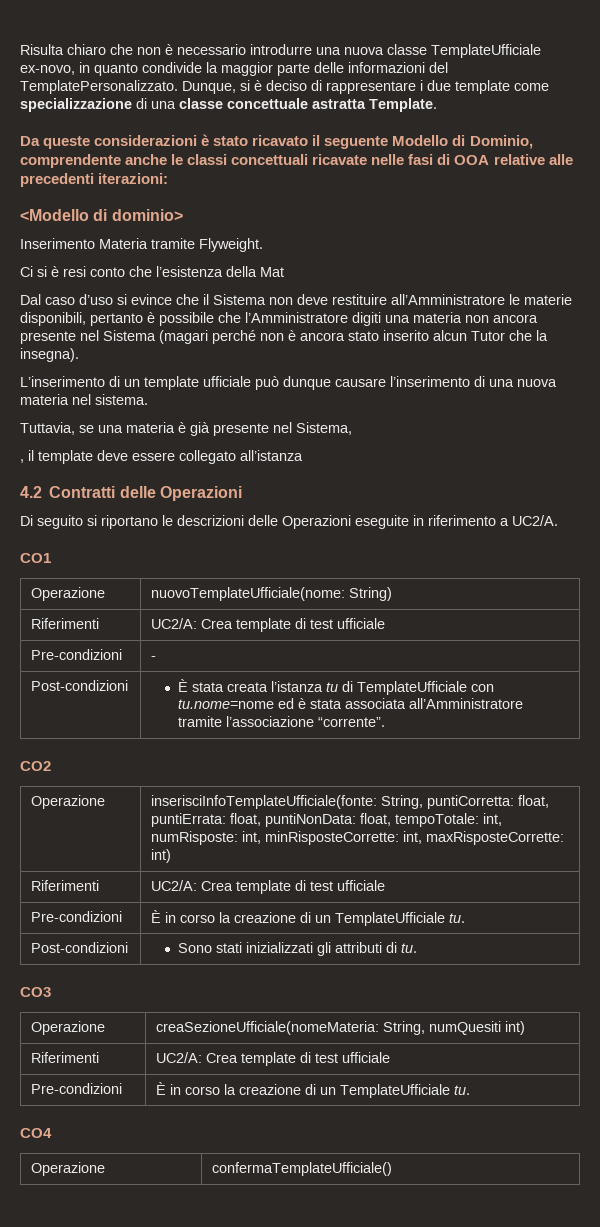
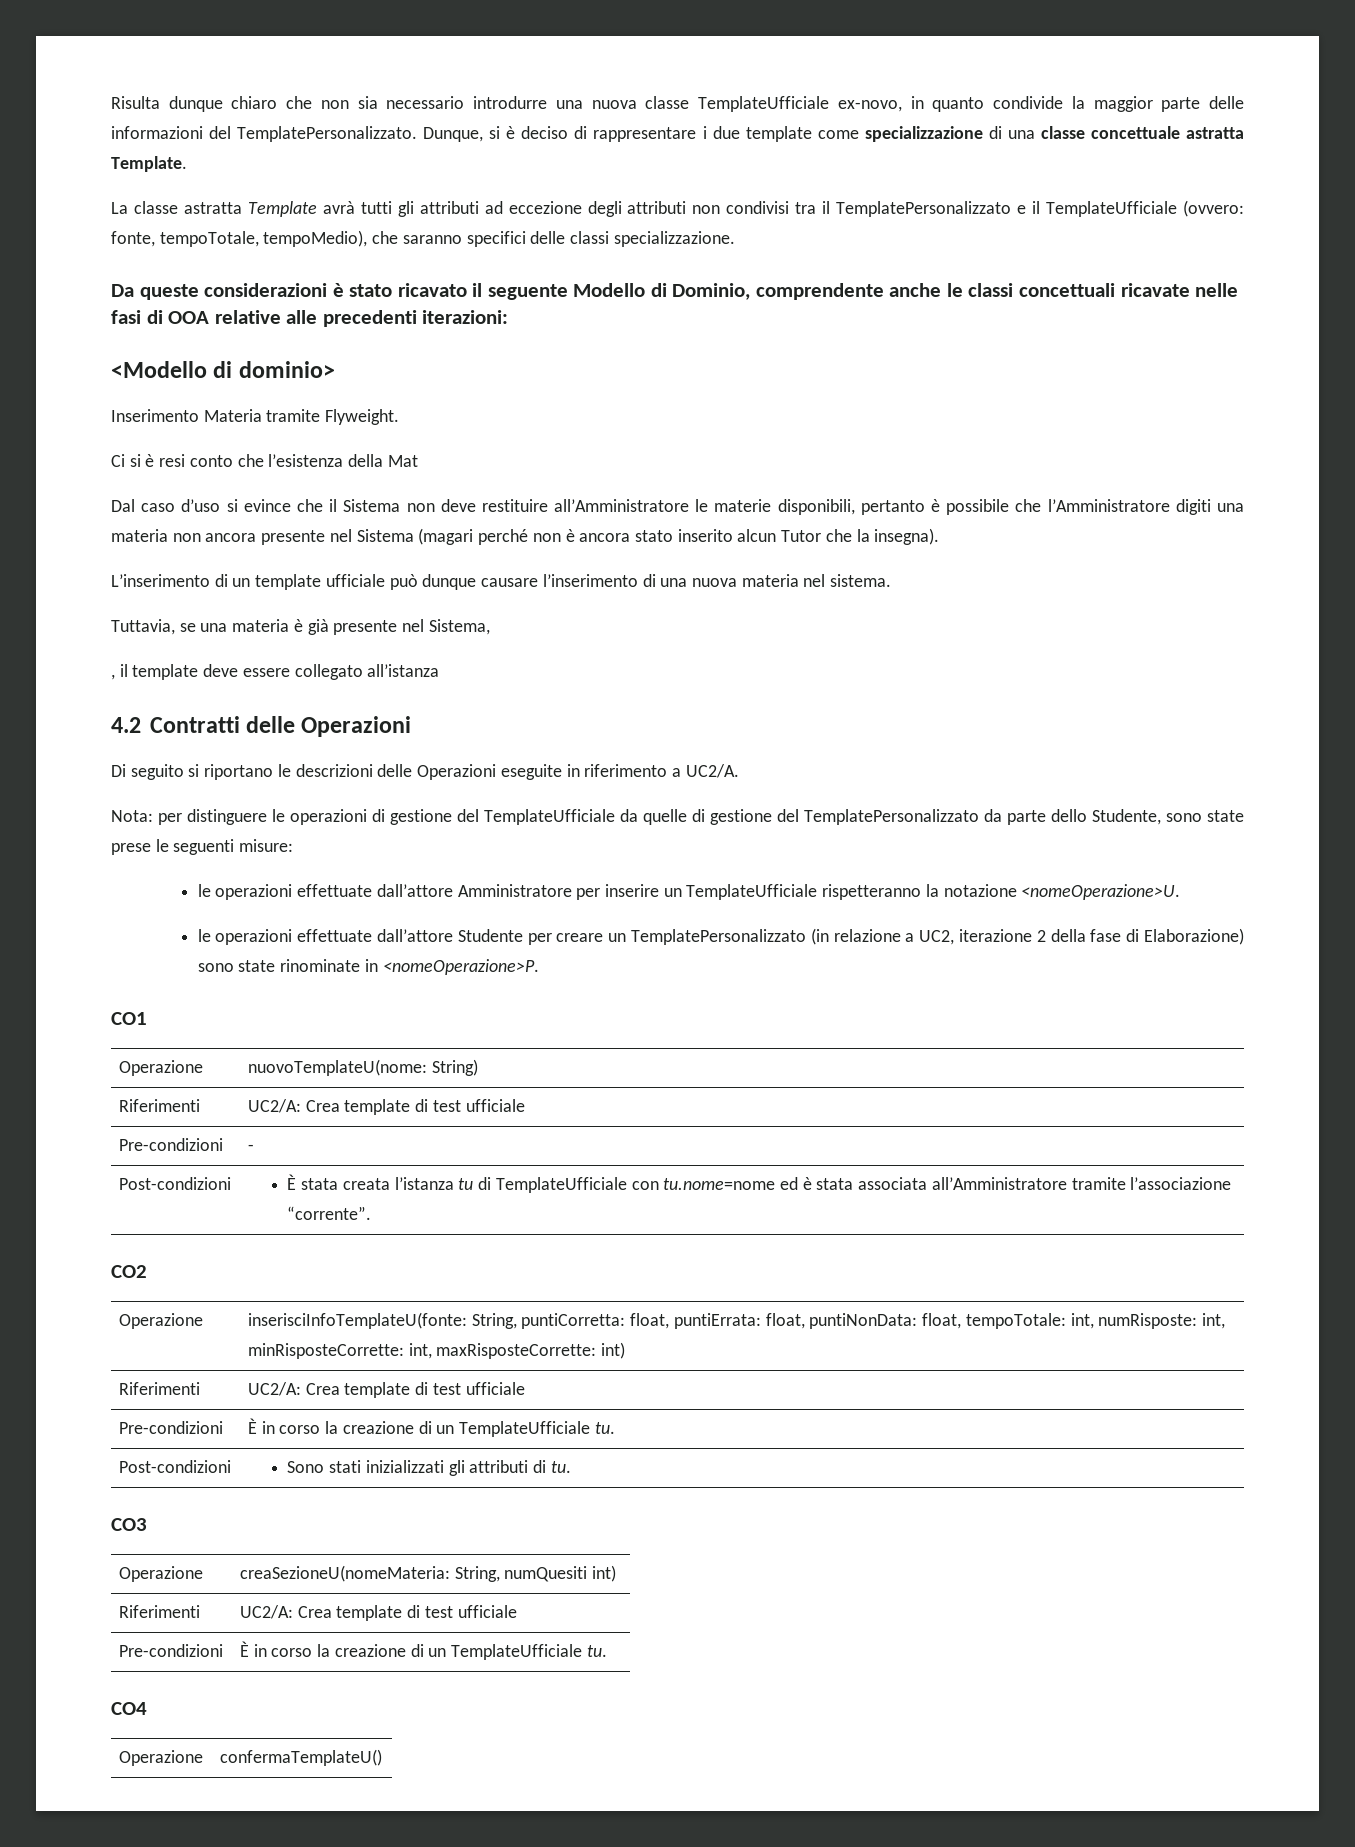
- Risulta chiaro che non è necessario introdurre una nuova classe TemplateUfficiale ex-novo, in quanto condivide la maggior parte delle informazioni del TemplatePersonalizzato.
+ Risulta dunque chiaro che non sia necessario introdurre una nuova classe TemplateUfficiale ex-novo, in quanto condivide la maggior parte delle informazioni del TemplatePersonalizzato.
+ La classe astratta Template avrà tutti gli attributi ad eccezione degli attributi non condivisi tra il TemplatePersonalizzato e il TemplateUfficiale (ovvero: fonte, tempoTotale, tempoMedio), che saranno specifici delle classi specializzazione.
+ Nota: per distinguere le operazioni di gestione del TemplateUfficiale da quelle di gestione del TemplatePersonalizzato da parte dello Studente, sono state prese le seguenti misure:
+ le operazioni effettuate dall’attore Amministratore per inserire un TemplateUfficiale rispetteranno la notazione <nomeOperazione>U.
+ le operazioni effettuate dall’attore Studente per creare un TemplatePersonalizzato (in relazione a UC2, iterazione 2 della fase di Elaborazione) sono state rinominate in <nomeOperazione>P.
- Operazione | nuovoTemplateUfficiale(nome: String)
+ Operazione | nuovoTemplateU(nome: String)
- Operazione | inserisciInfoTemplateUfficiale(fonte: String, puntiCorretta: float, puntiErrata: float, puntiNonData: float, tempoTotale: int, numRisposte: int, minRisposteCorrette: int, maxRisposteCorrette: int)
+ Operazione | inserisciInfoTemplateU(fonte: String, puntiCorretta: float, puntiErrata: float, puntiNonData: float, tempoTotale: int, numRisposte: int, minRisposteCorrette: int, maxRisposteCorrette: int)
- Operazione | creaSezioneUfficiale(nomeMateria: String, numQuesiti int)
+ Operazione | creaSezioneU(nomeMateria: String, numQuesiti int)
- Operazione | confermaTemplateUfficiale()
+ Operazione | confermaTemplateU()

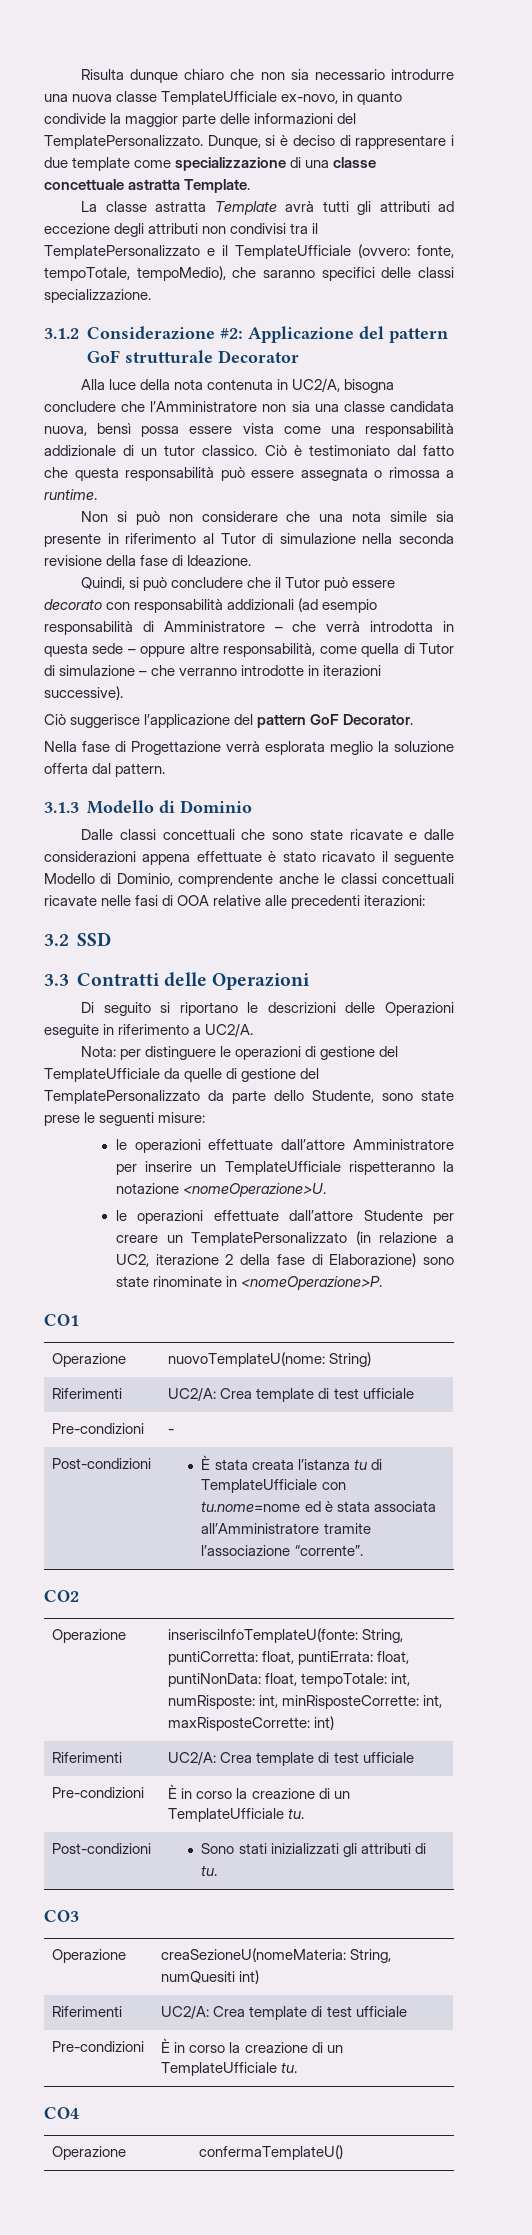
- Da queste considerazioni è stato ricavato il seguente Modello di Dominio, comprendente anche le classi concettuali ricavate nelle fasi di OOA relative alle precedenti iterazioni:
+ 3.1.2 Considerazione #2: Applicazione del pattern GoF strutturale Decorator
+ Alla luce della nota contenuta in UC2/A, bisogna concludere che l’Amministratore non sia una classe candidata nuova, bensì possa essere vista come una responsabilità addizionale di un tutor classico. Ciò è testimoniato dal fatto che questa responsabilità può essere assegnata o rimossa a runtime.
+ Non si può non considerare che una nota simile sia presente in riferimento al Tutor di simulazione nella seconda revisione della fase di Ideazione.
+ Quindi, si può concludere che il Tutor può essere decorato con responsabilità addizionali (ad esempio responsabilità di Amministratore – che verrà introdotta in questa sede – oppure altre responsabilità, come quella di Tutor di simulazione – che verranno introdotte in iterazioni successive).
+ Ciò suggerisce l’applicazione del pattern GoF Decorator.
+ Nella fase di Progettazione verrà esplorata meglio la soluzione offerta dal pattern.
+ 3.1.3 Modello di Dominio
+ Dalle classi concettuali che sono state ricavate e dalle considerazioni appena effettuate è stato ricavato il seguente Modello di Dominio, comprendente anche le classi concettuali ricavate nelle fasi di OOA relative alle precedenti iterazioni:
- <Modello di dominio>
- Inserimento Materia tramite Flyweight.
- Ci si è resi conto che l’esistenza della Mat
- Dal caso d’uso si evince che il Sistema non deve restituire all’Amministratore le materie disponibili, pertanto è possibile che l’Amministratore digiti una materia non ancora presente nel Sistema (magari perché non è ancora stato inserito alcun Tutor che la insegna).
- L’inserimento di un template ufficiale può dunque causare l’inserimento di una nuova materia nel sistema.
- Tuttavia, se una materia è già presente nel Sistema,
- , il template deve essere collegato all’istanza
- 4.2 Contratti delle Operazioni
+ 3.2 SSD
+ 3.3 Contratti delle Operazioni

